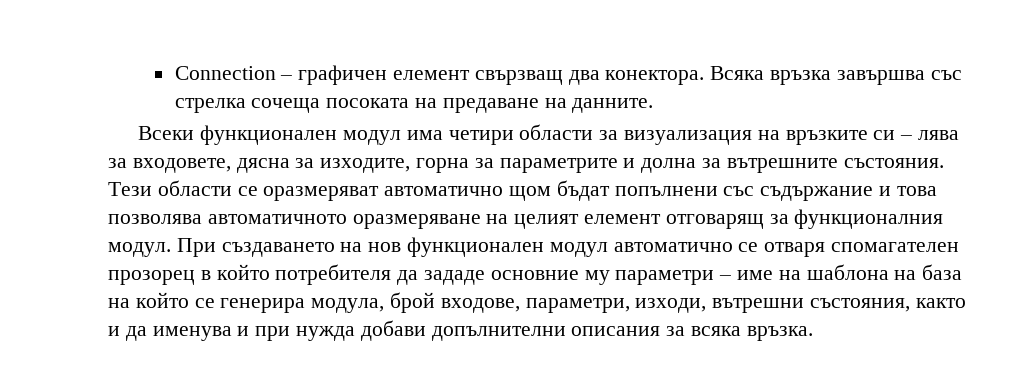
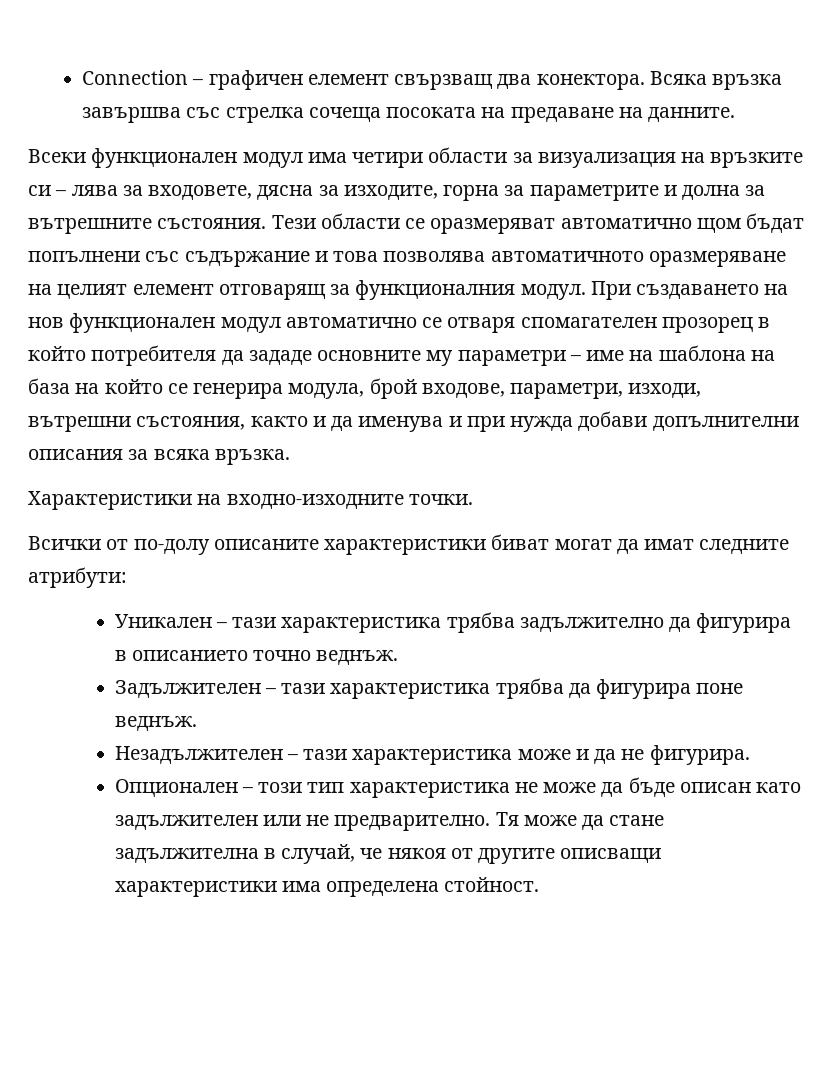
- При създаването на нов функционален модул автоматично се отваря спомагателен прозорец в който потребителя да зададе основние му параметри – име на шаблона на база на който се генерира модула, брой входове, параметри, изходи, вътрешни състояния, както и да именува и при нужда добави допълнителни описания за всяка връзка.
+ При създаването на нов функционален модул автоматично се отваря спомагателен прозорец в който потребителя да зададе основните му параметри – име на шаблона на база на който се генерира модула, брой входове, параметри, изходи, вътрешни състояния, както и да именува и при нужда добави допълнителни описания за всяка връзка.
+ Характеристики на входно-изходните точки.
+ Всички от по-долу описаните характеристики биват могат да имат следните атрибути:
+ Уникален – тази характеристика трябва задължително да фигурира в описанието точно веднъж.
+ Задължителен – тази характеристика трябва да фигурира поне веднъж.
+ Незадължителен – тази характеристика може и да не фигурира.
+ Опционален – този тип характеристика не може да бъде описан като задължителен или не предварително. Тя може да стане задължителна в случай, че някоя от другите описващи характеристики има определена стойност.

